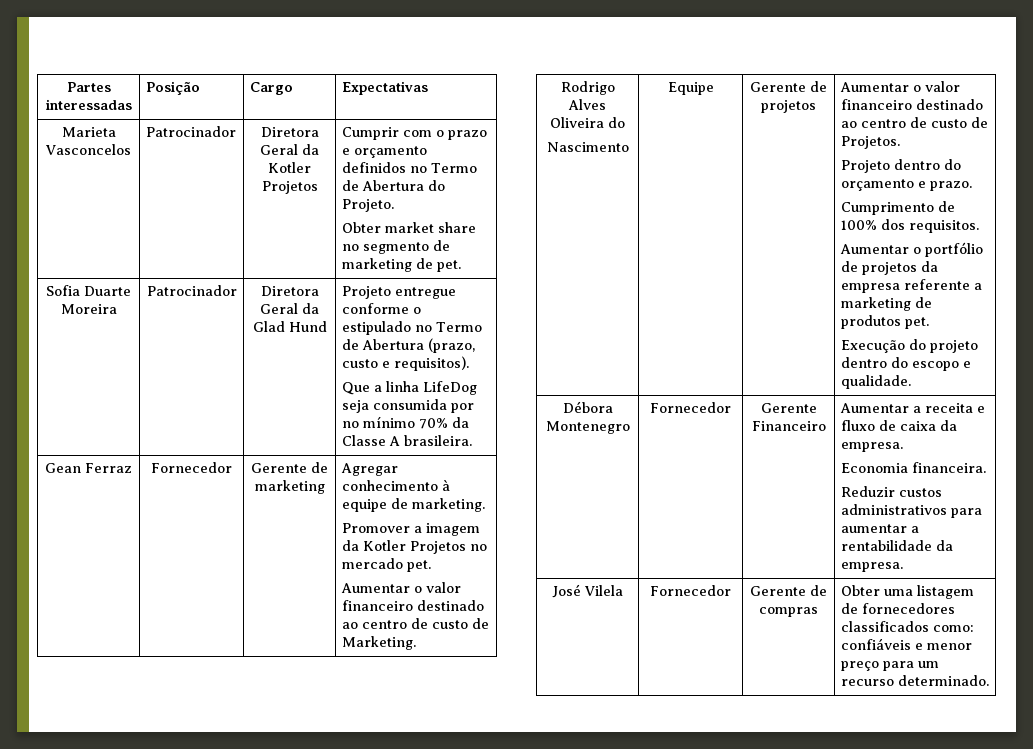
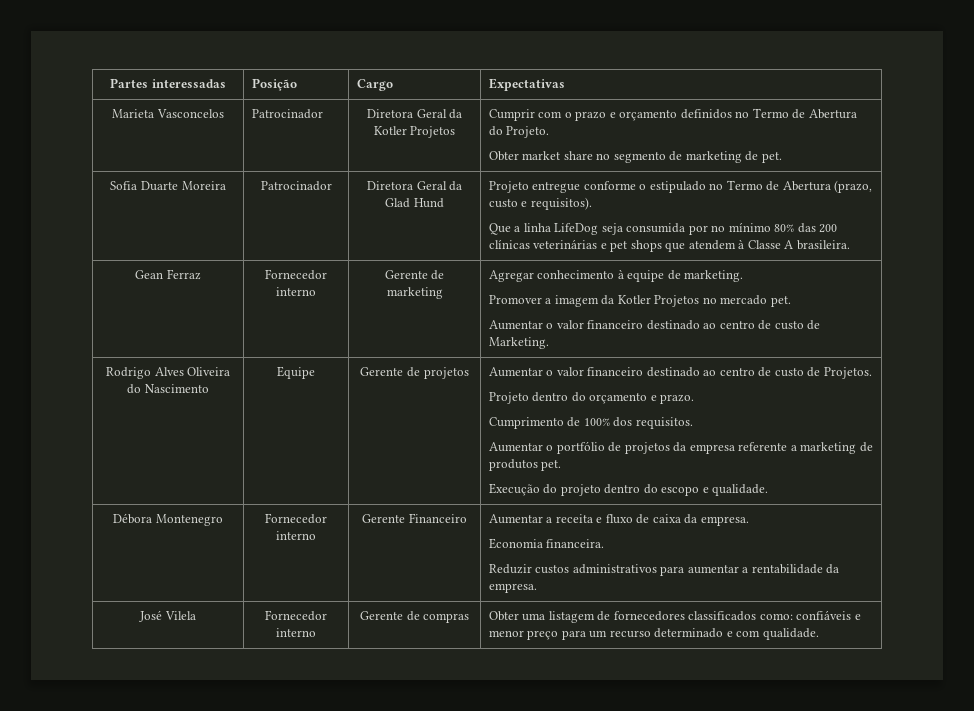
- Que a linha LifeDog seja consumida por no mínimo 70% da Classe A brasileira.
+ Que a linha LifeDog seja consumida por no mínimo 80% das 200 clínicas veterinárias e pet shops que atendem à Classe A brasileira.
- Gean Ferraz | Fornecedor | Gerente de marketing | Agregar conhecimento à equipe de marketing.
+ Gean Ferraz | Fornecedor interno | Gerente de marketing | Agregar conhecimento à equipe de marketing.
- Rodrigo Alves Oliveira do
- Nascimento
+ Rodrigo Alves Oliveira do Nascimento
- Débora Montenegro | Fornecedor | Gerente Financeiro | Aumentar a receita e fluxo de caixa da empresa.
+ Débora Montenegro | Fornecedor interno | Gerente Financeiro | Aumentar a receita e fluxo de caixa da empresa.
- José Vilela | Fornecedor | Gerente de compras | Obter uma listagem de fornecedores classificados como: confiáveis e menor preço para um recurso determinado.
+ José Vilela | Fornecedor interno | Gerente de compras | Obter uma listagem de fornecedores classificados como: confiáveis e menor preço para um recurso determinado e com qualidade.

